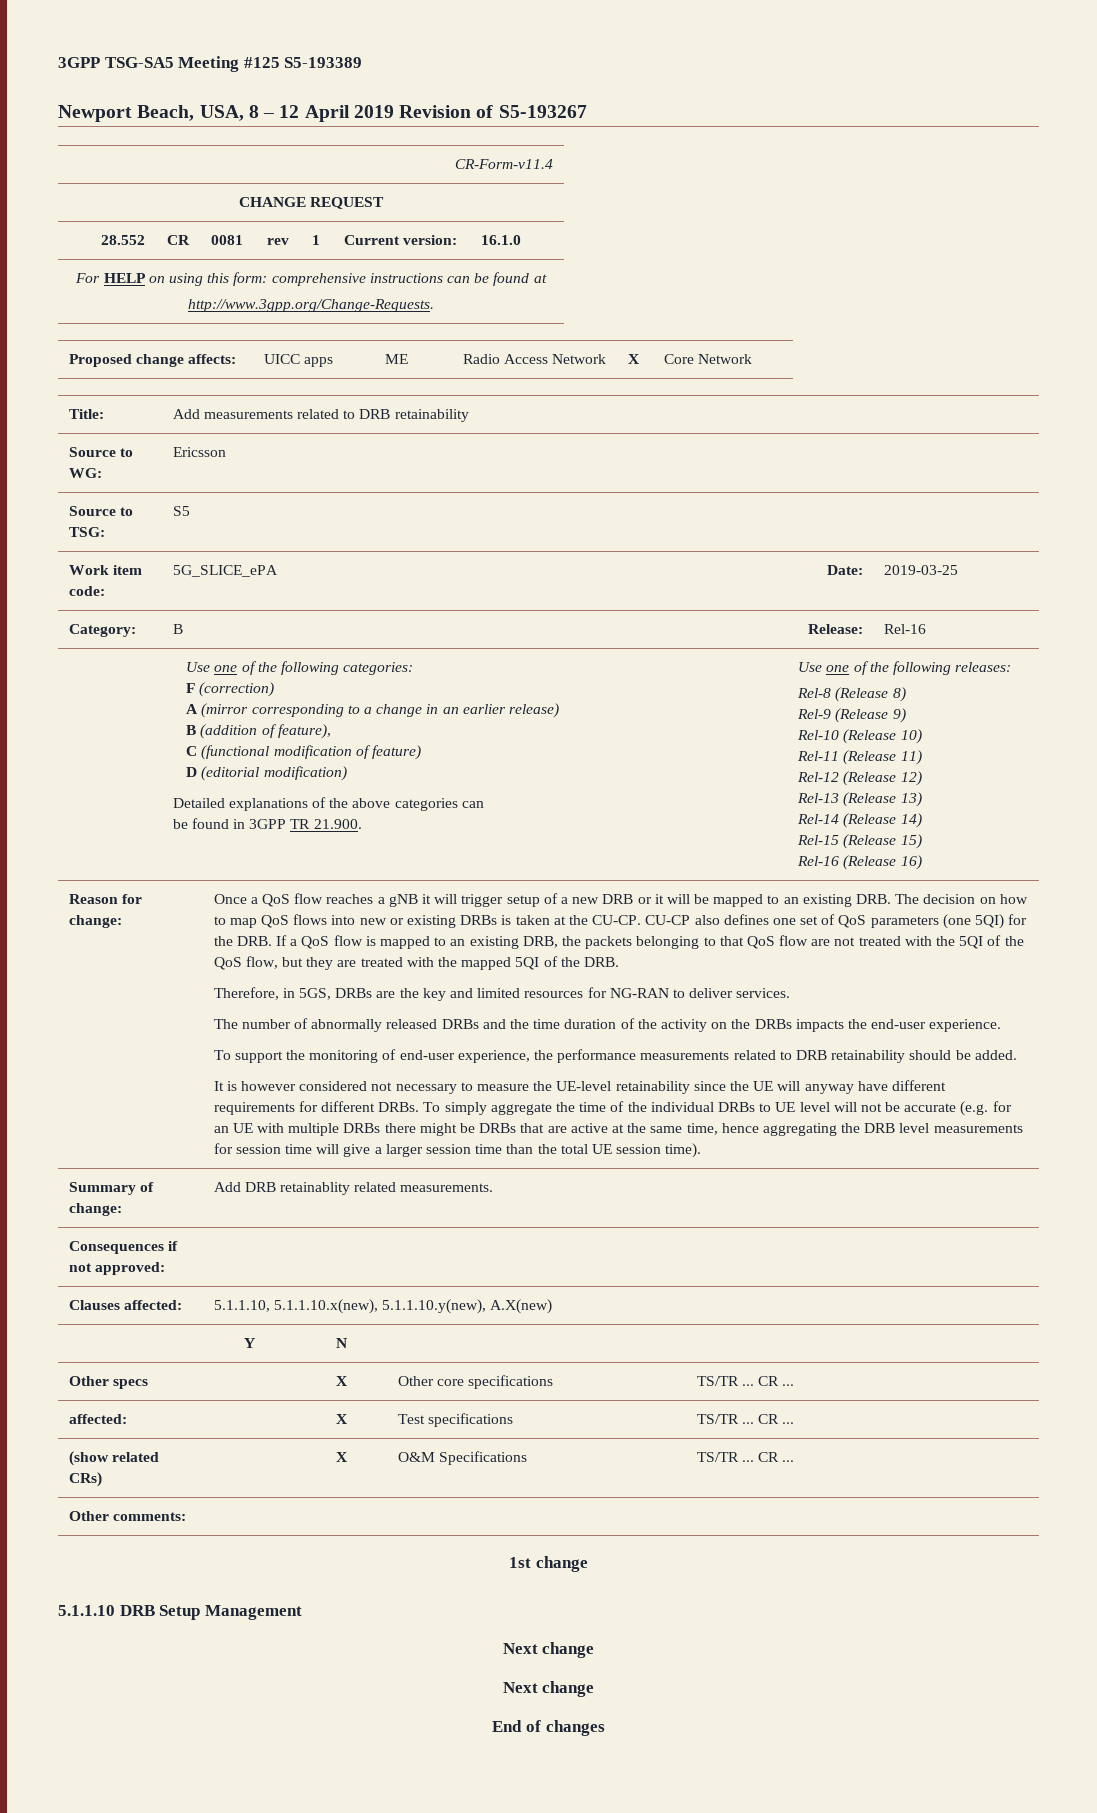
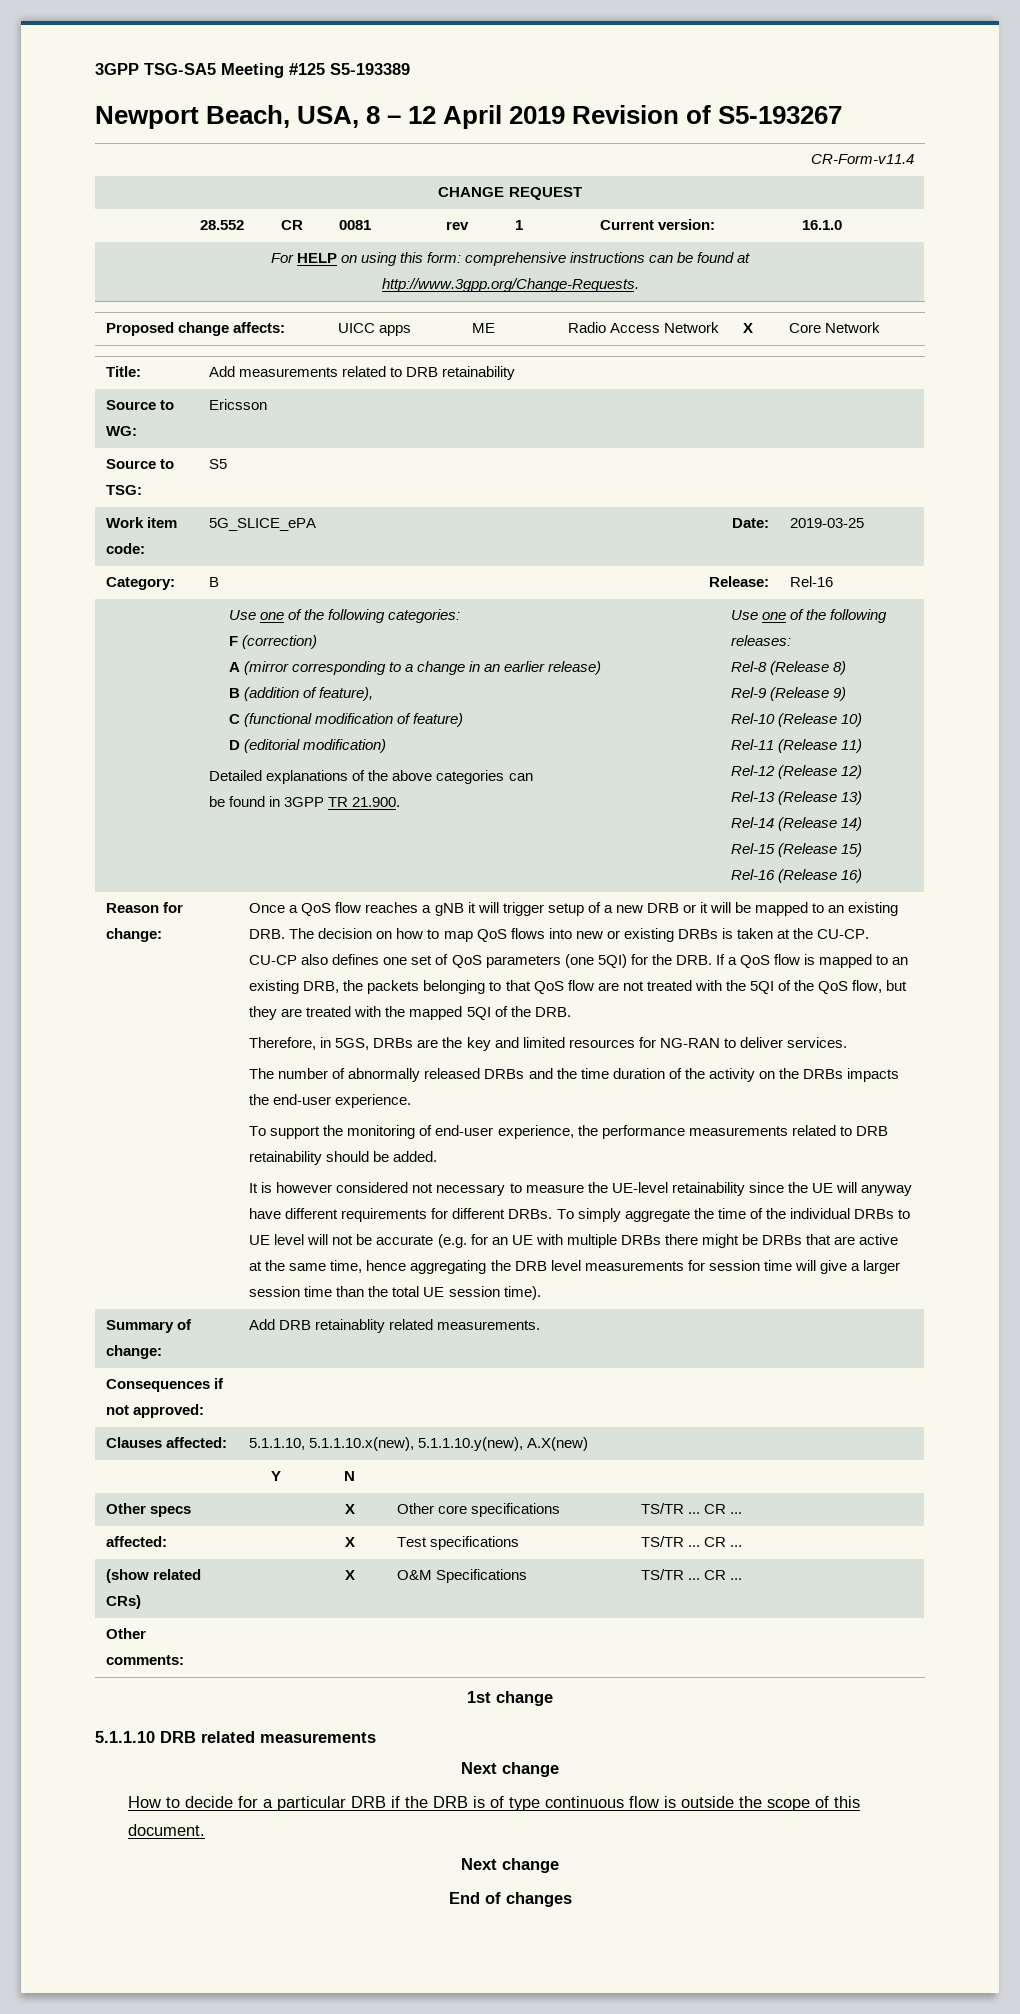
- 5.1.1.10 DRB Setup Management
+ 5.1.1.10 DRB related measurements
  Next change
+ How to decide for a particular DRB if the DRB is of type continuous flow is outside the scope of this document.

